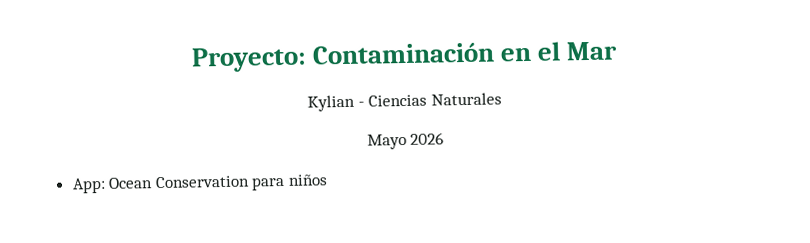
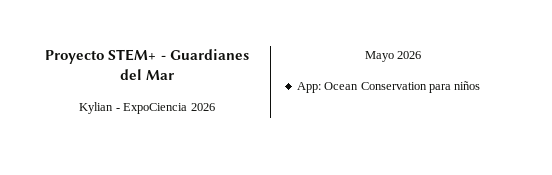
- Proyecto: Contaminación en el Mar
+ Proyecto STEM+ - Guardianes del Mar
- Kylian - Ciencias Naturales
+ Kylian - ExpoCiencia 2026

